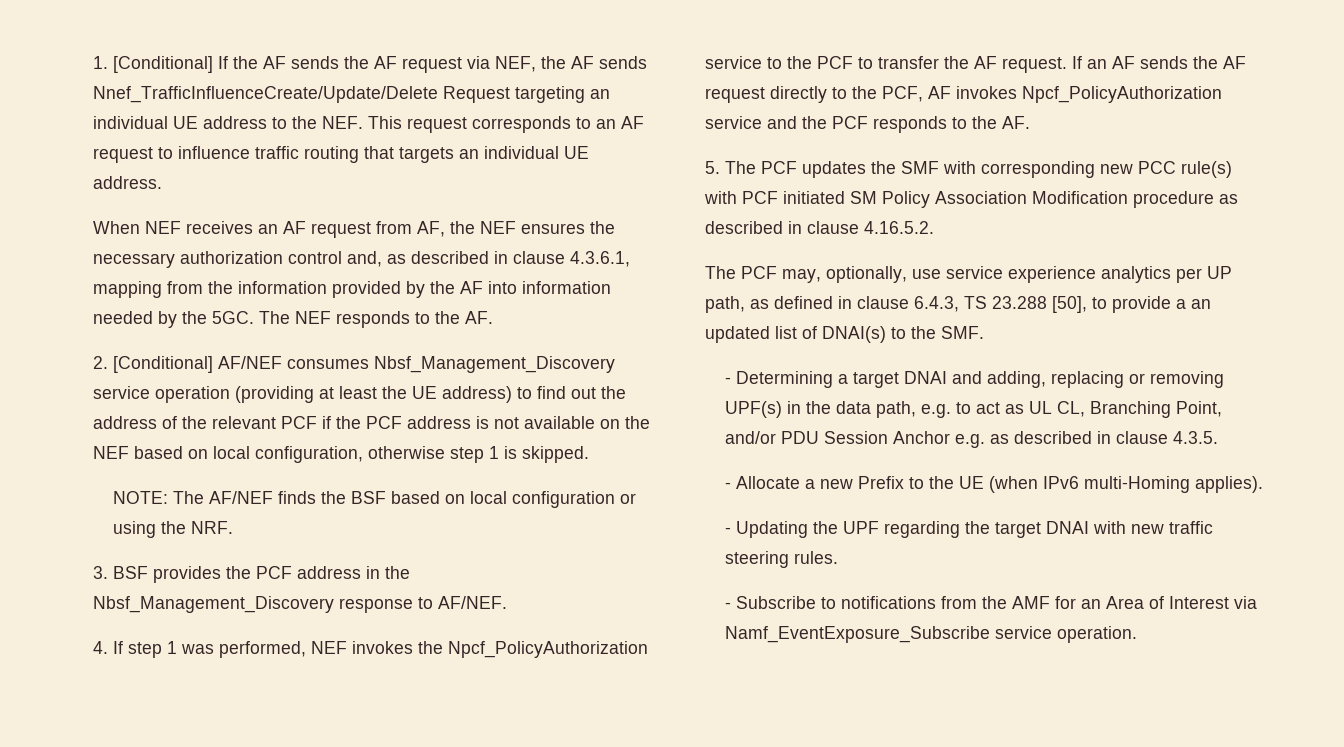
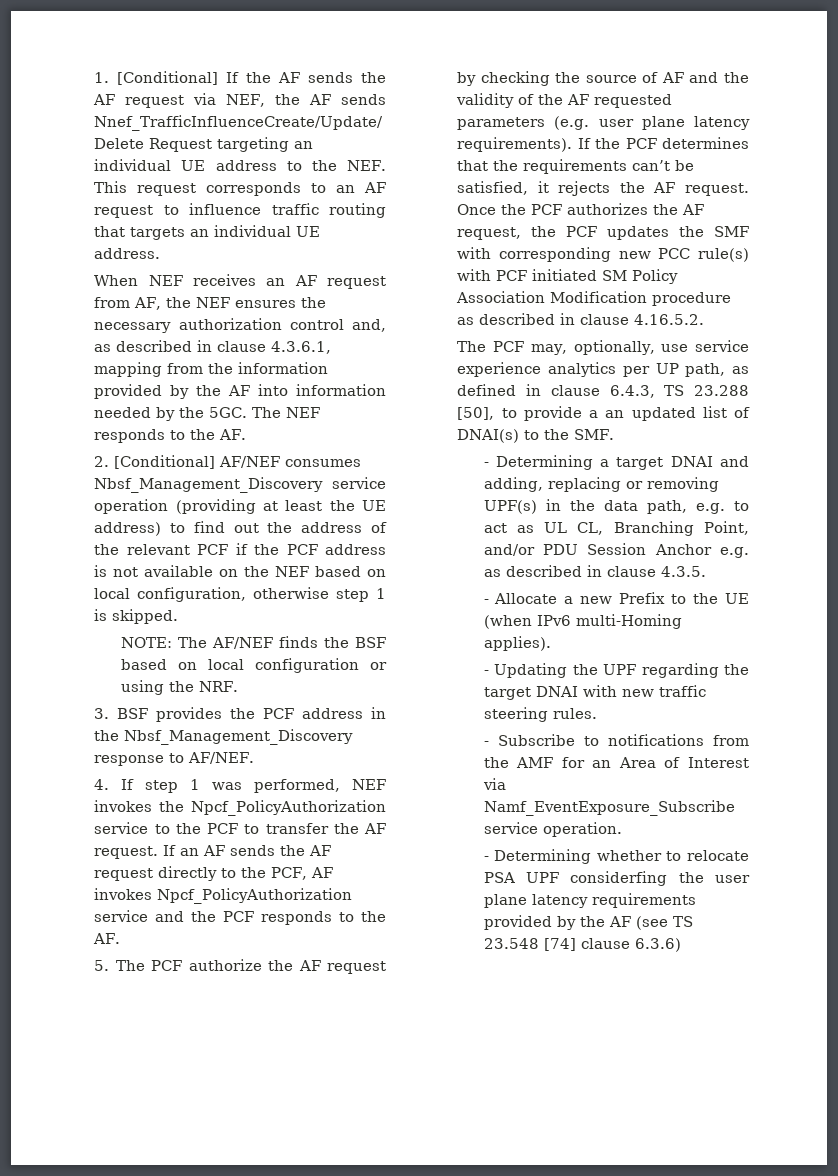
- 5. The PCF updates the SMF with corresponding new PCC rule(s) with PCF initiated SM Policy Association Modification procedure as described in clause 4.16.5.2.
+ 5. The PCF authorize the AF request by checking the source of AF and the validity of the AF requested parameters (e.g. user plane latency requirements). If the PCF determines that the requirements can’t be satisfied, it rejects the AF request. Once the PCF authorizes the AF request, the PCF updates the SMF with corresponding new PCC rule(s) with PCF initiated SM Policy Association Modification procedure as described in clause 4.16.5.2.
+ - Determining whether to relocate PSA UPF considerfing the user plane latency requirements provided by the AF (see TS 23.548 [74] clause 6.3.6)

